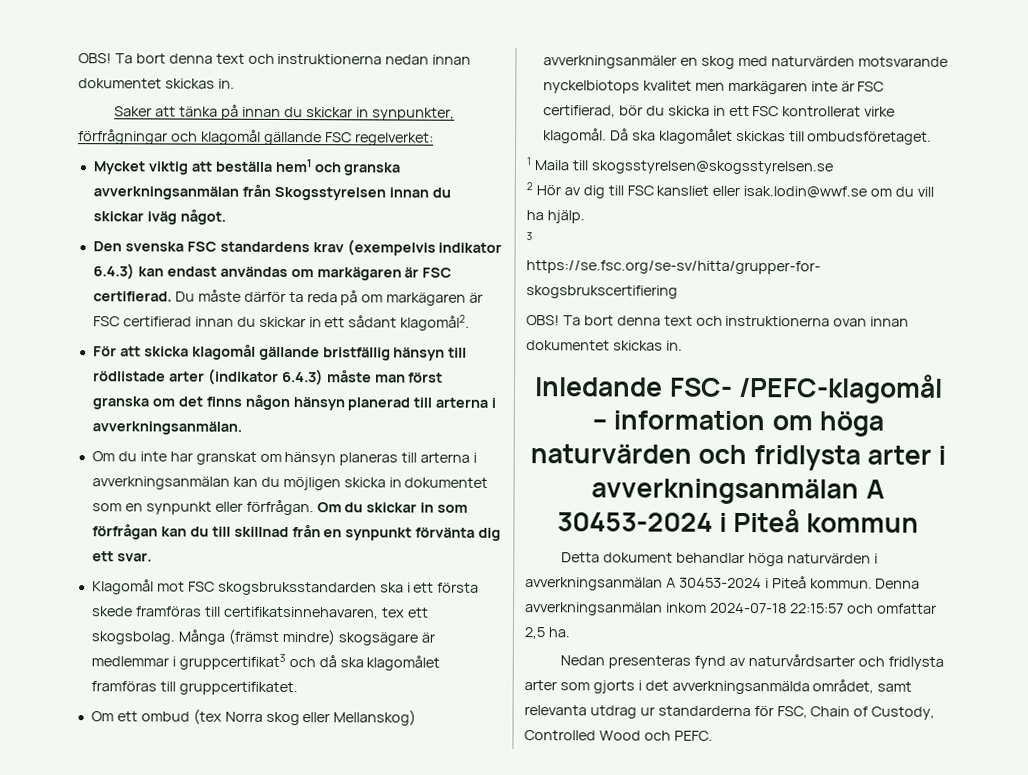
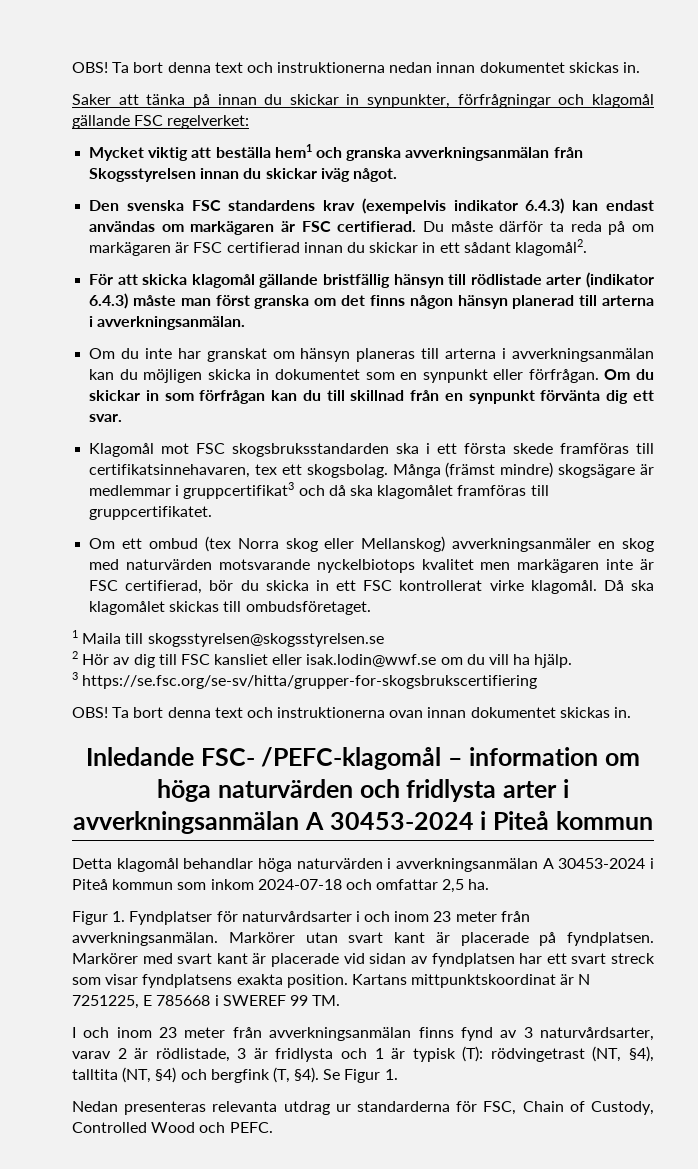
- Detta dokument behandlar höga naturvärden i avverkningsanmälan A 30453-2024 i Piteå kommun. Denna avverkningsanmälan inkom 2024-07-18 22:15:57 och omfattar 2,5 ha.
+ Detta klagomål behandlar höga naturvärden i avverkningsanmälan A 30453-2024 i Piteå kommun som inkom 2024-07-18 och omfattar 2,5 ha.
- Nedan presenteras fynd av naturvårdsarter och fridlysta arter som gjorts i det avverkningsanmälda området, samt relevanta utdrag ur standarderna för FSC, Chain of Custody, Controlled Wood och PEFC.
+ Figur 1. Fyndplatser för naturvårdsarter i och inom 23 meter från avverkningsanmälan. Markörer utan svart kant är placerade på fyndplatsen. Markörer med svart kant är placerade vid sidan av fyndplatsen har ett svart streck som visar fyndplatsens exakta position. Kartans mittpunktskoordinat är N 7251225, E 785668 i SWEREF 99 TM.
+ I och inom 23 meter från avverkningsanmälan finns fynd av 3 naturvårdsarter, varav 2 är rödlistade, 3 är fridlysta och 1 är typisk (T): rödvingetrast (NT, §4), talltita (NT, §4) och bergfink (T, §4). Se Figur 1.
+ Nedan presenteras relevanta utdrag ur standarderna för FSC, Chain of Custody, Controlled Wood och PEFC.

